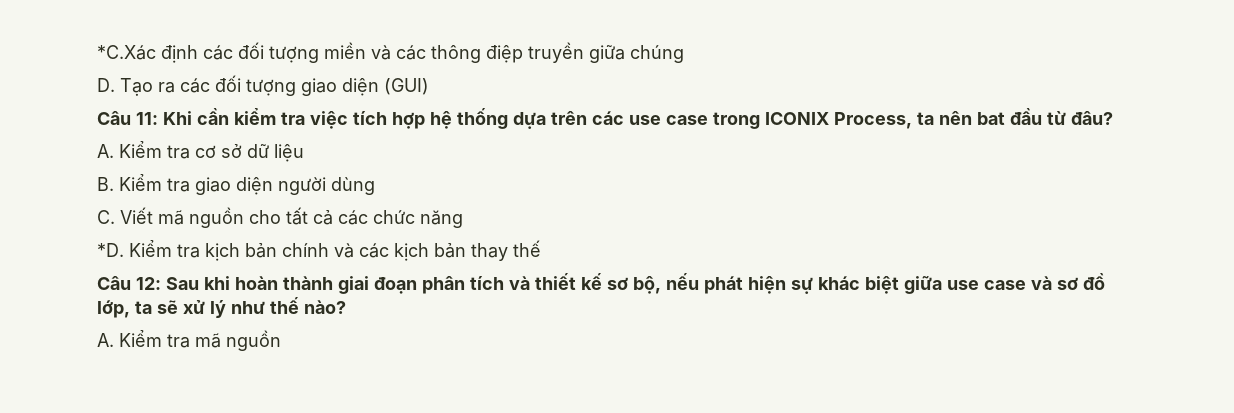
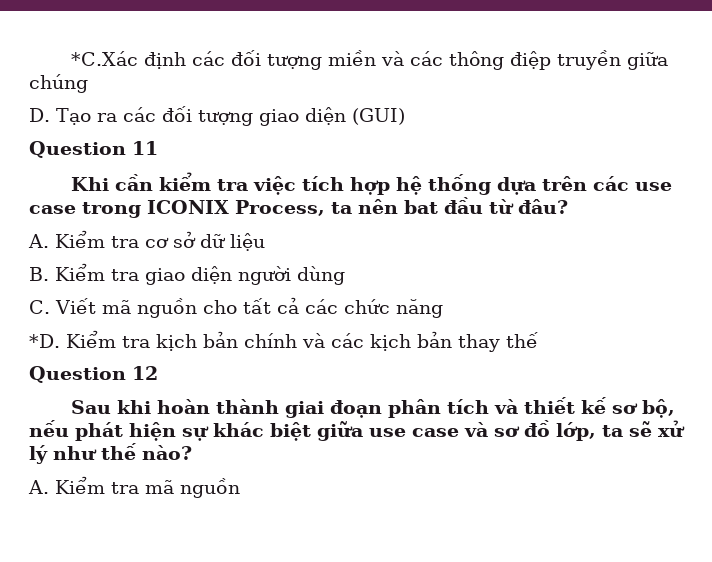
- Câu 11: Khi cần kiểm tra việc tích hợp hệ thống dựa trên các use case trong ICONIX Process, ta nên bat đầu từ đâu?
+ Question 11
+ Khi cần kiểm tra việc tích hợp hệ thống dựa trên các use case trong ICONIX Process, ta nên bat đầu từ đâu?
- Câu 12: Sau khi hoàn thành giai đoạn phân tích và thiết kế sơ bộ, nếu phát hiện sự khác biệt giữa use case và sơ đồ lớp, ta sẽ xử lý như thế nào?
+ Question 12
+ Sau khi hoàn thành giai đoạn phân tích và thiết kế sơ bộ, nếu phát hiện sự khác biệt giữa use case và sơ đồ lớp, ta sẽ xử lý như thế nào?

